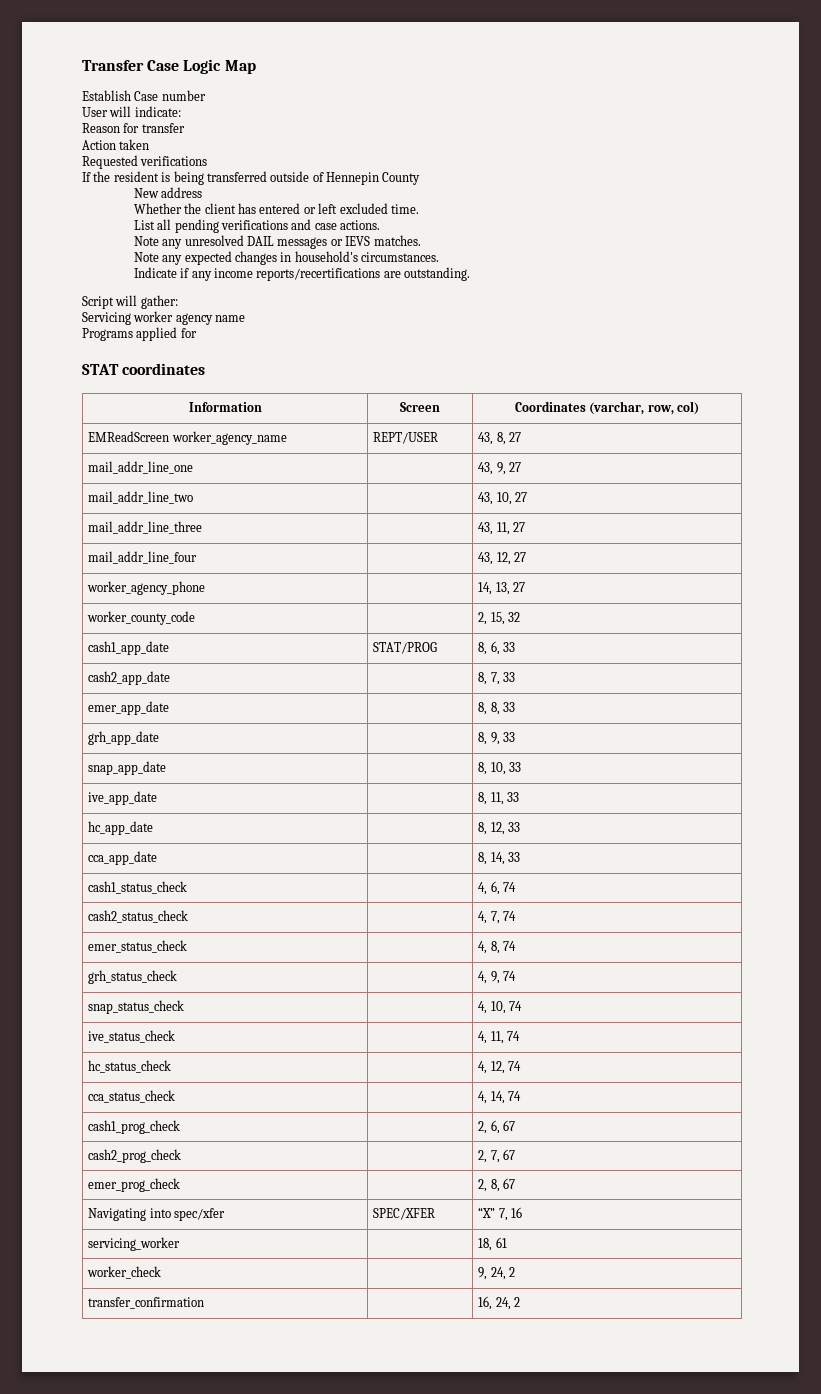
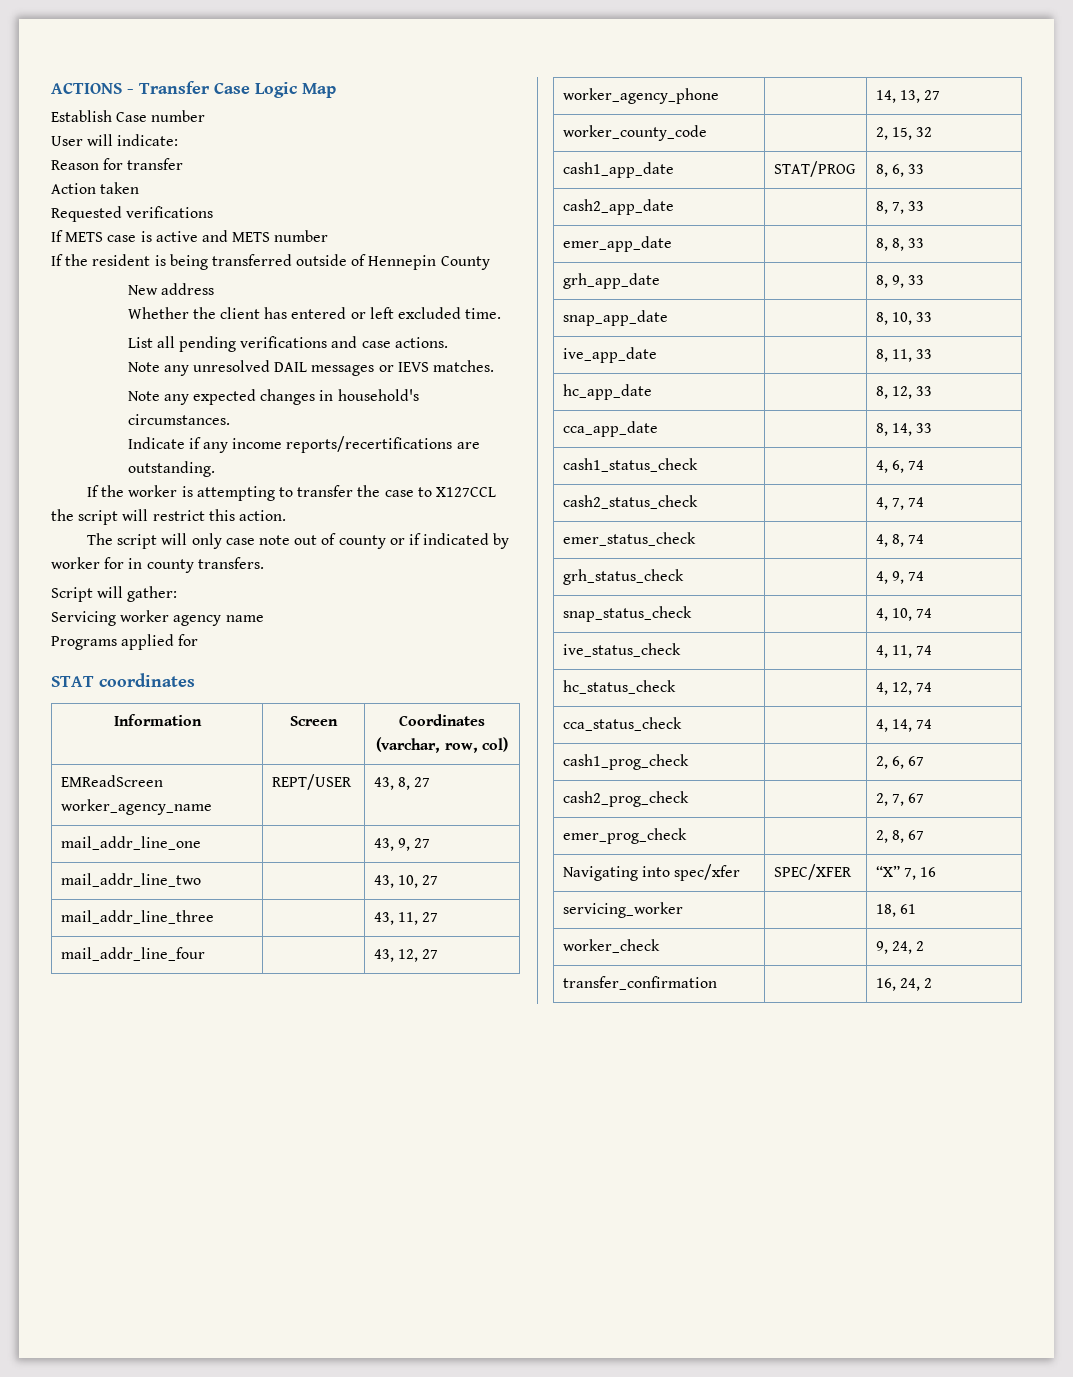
- Transfer Case Logic Map
+ ACTIONS - Transfer Case Logic Map
+ If METS case is active and METS number
+ If the worker is attempting to transfer the case to X127CCL the script will restrict this action.
+ The script will only case note out of county or if indicated by worker for in county transfers.

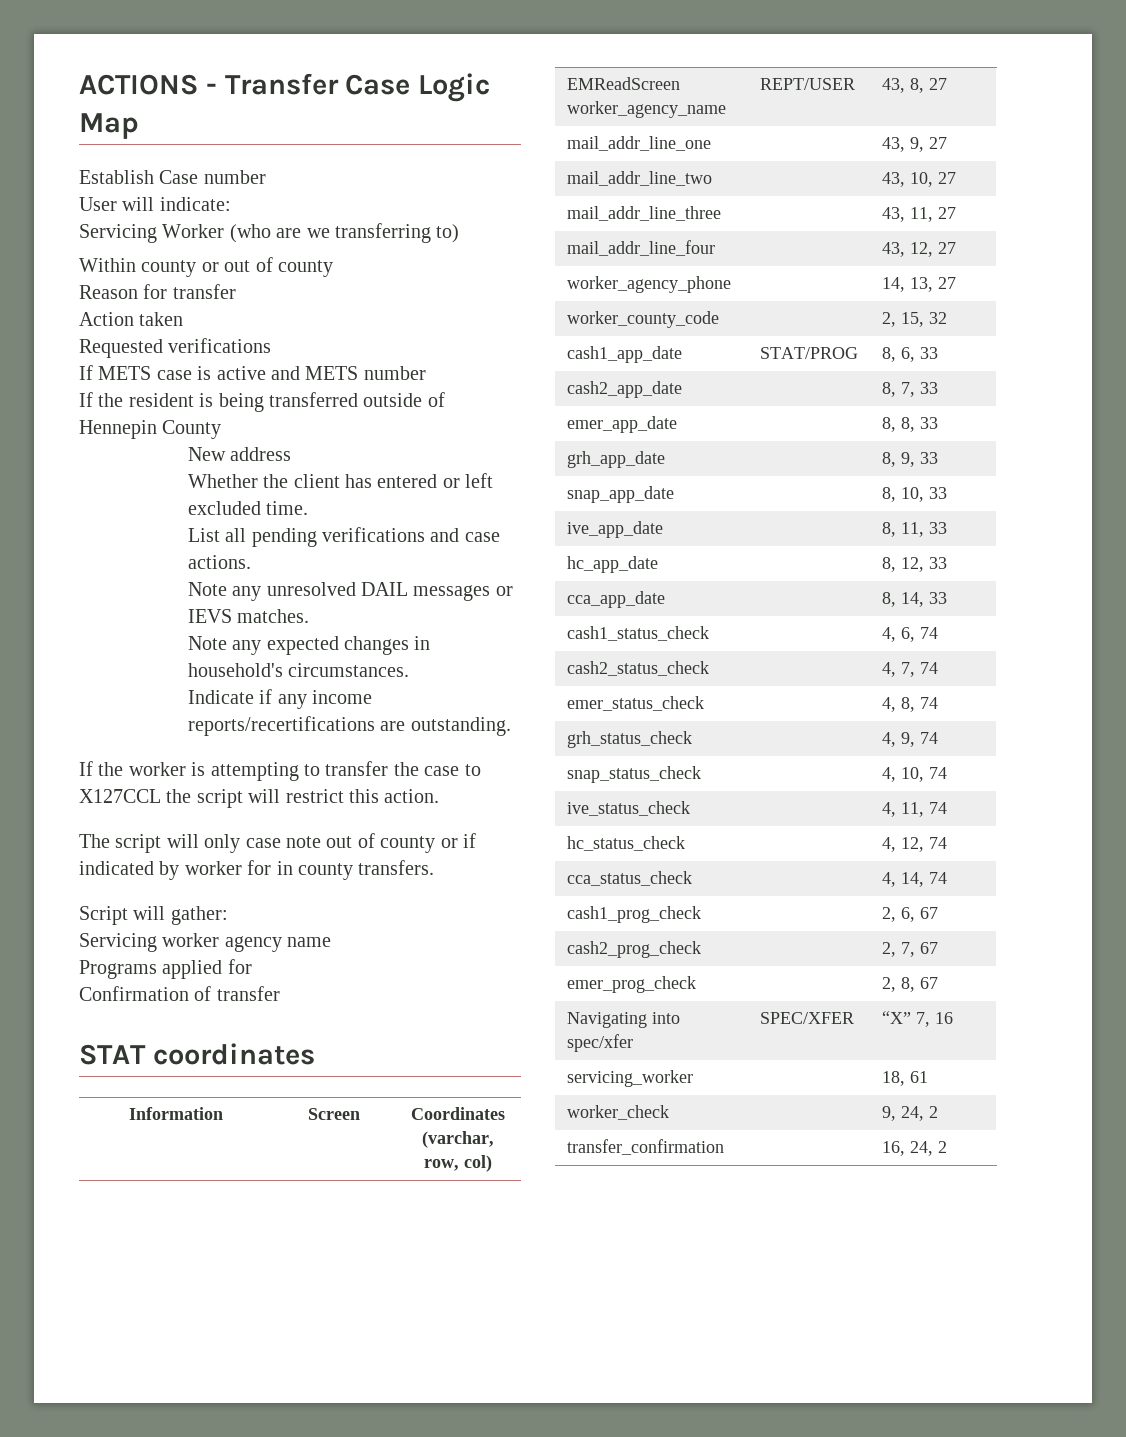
+ Servicing Worker (who are we transferring to)
+ Within county or out of county
+ Confirmation of transfer

